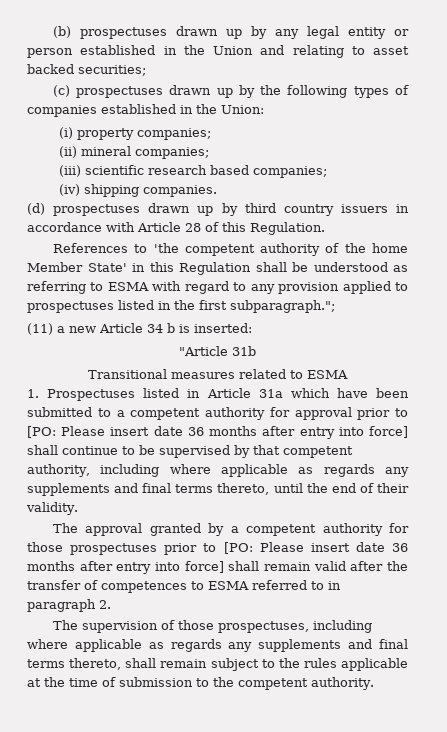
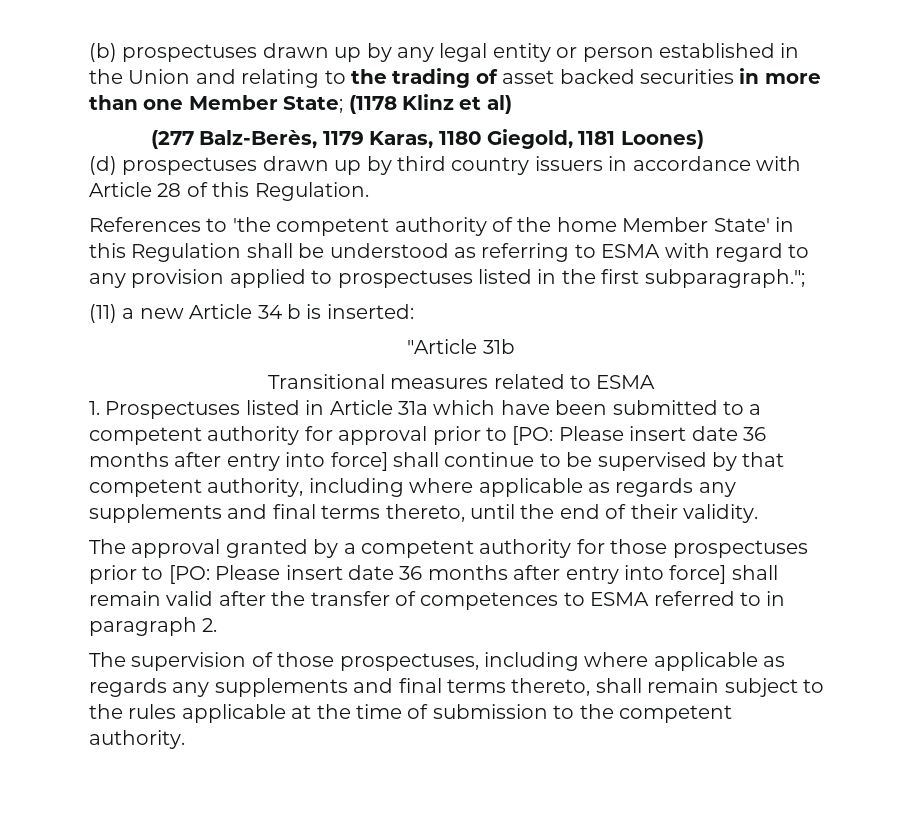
- (b) prospectuses drawn up by any legal entity or person established in the Union and relating to asset backed securities;
- (c) prospectuses drawn up by the following types of companies established in the Union:
- (i) property companies;
- (ii) mineral companies;
- (iii) scientific research based companies;
- (iv) shipping companies.
+ (b) prospectuses drawn up by any legal entity or person established in the Union and relating to the trading of asset backed securities in more than one Member State; (1178 Klinz et al)
+ (277 Balz-Berès, 1179 Karas, 1180 Giegold, 1181 Loones)

